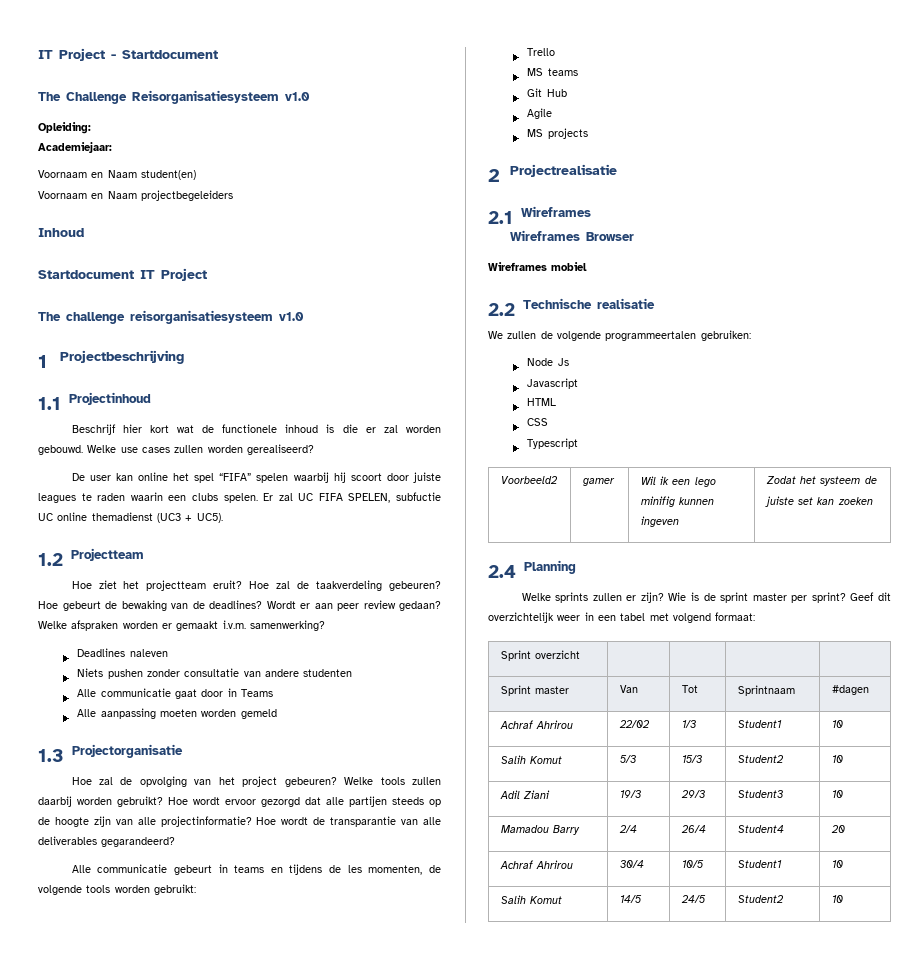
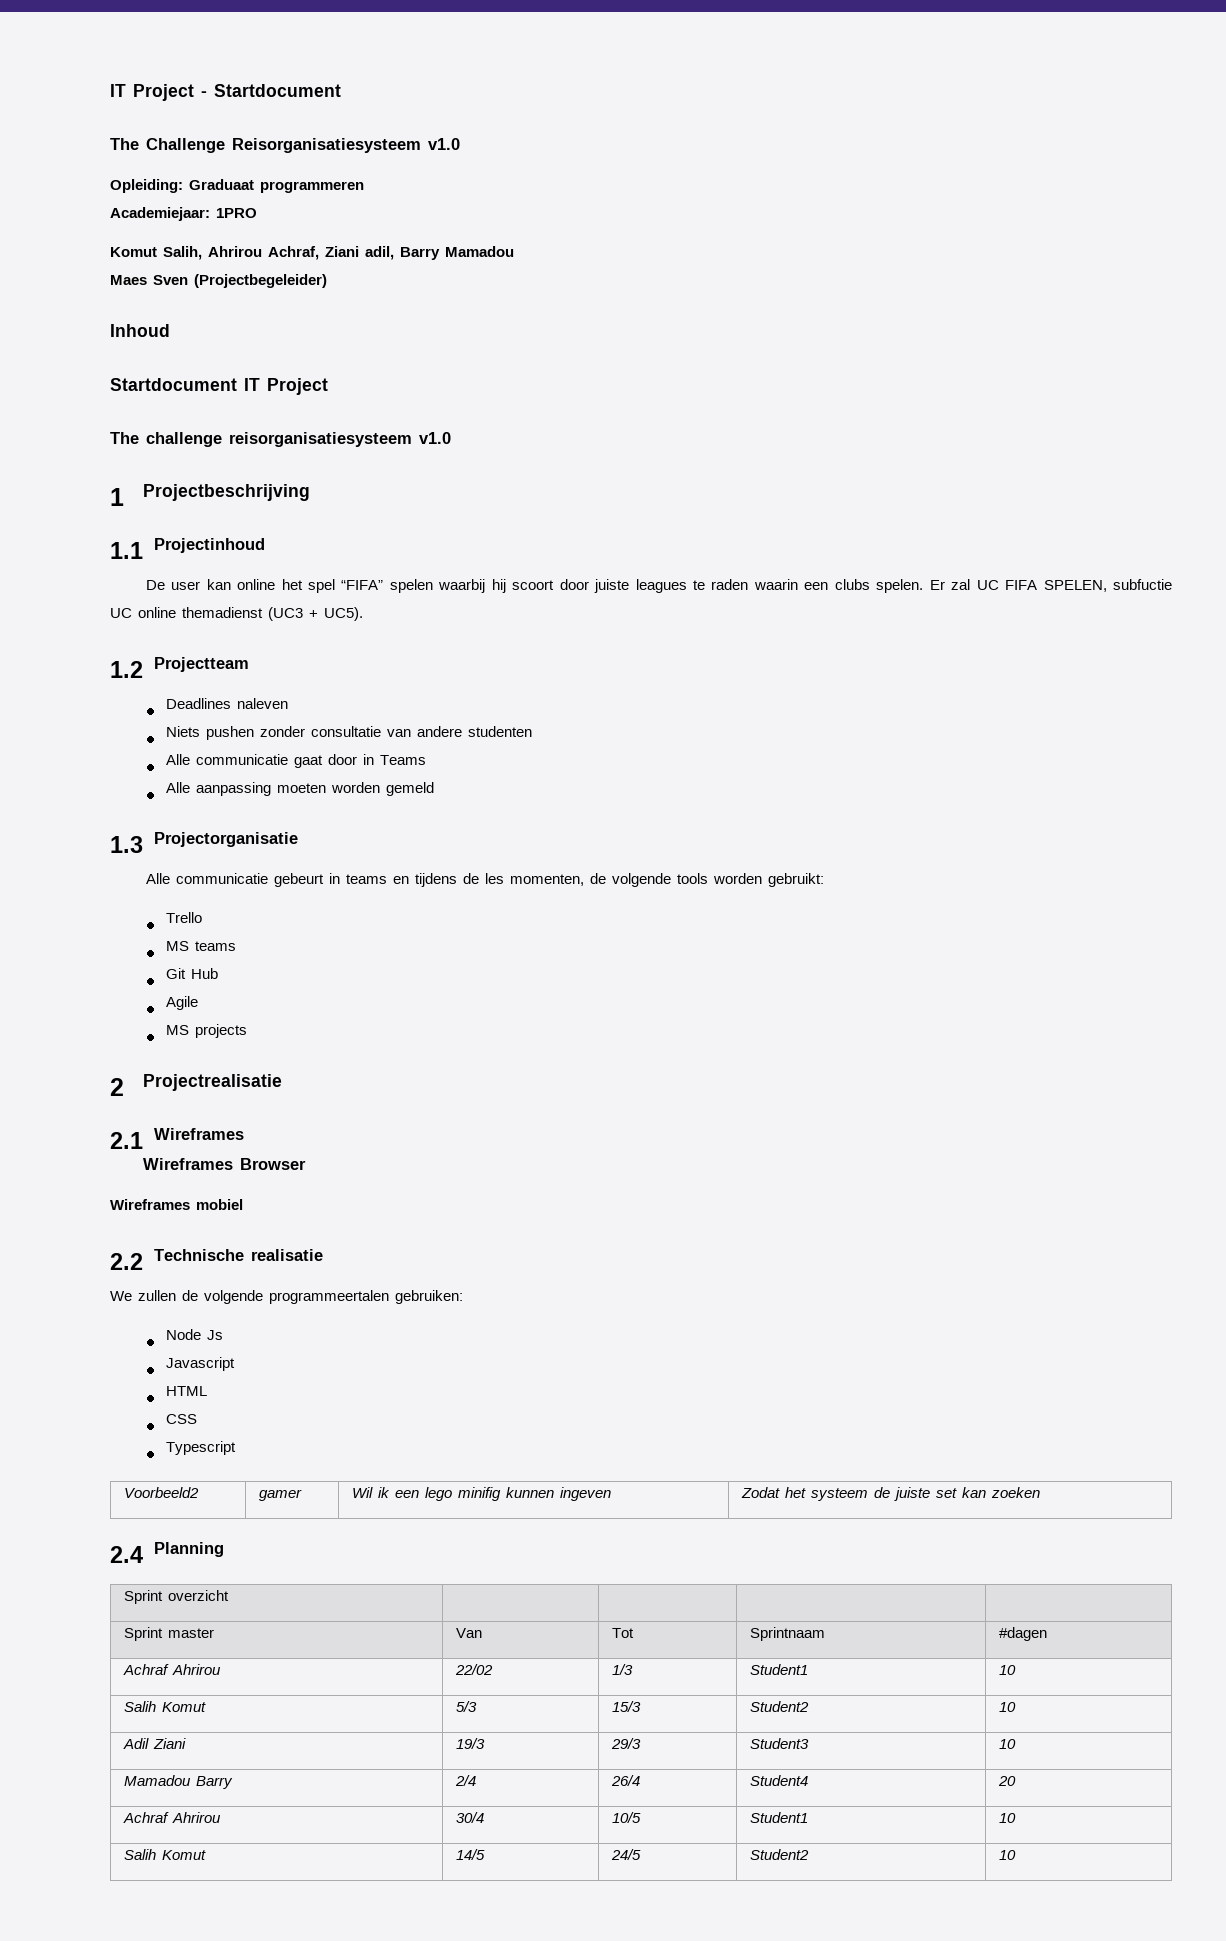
- Opleiding:
+ Opleiding: Graduaat programmeren
- Academiejaar:
- Voornaam en Naam student(en)
- Voornaam en Naam projectbegeleiders
+ Academiejaar: 1PRO
+ Komut Salih, Ahrirou Achraf, Ziani adil, Barry Mamadou
+ Maes Sven (Projectbegeleider)
- Beschrijf hier kort wat de functionele inhoud is die er zal worden gebouwd. Welke use cases zullen worden gerealiseerd?
- Hoe ziet het projectteam eruit? Hoe zal de taakverdeling gebeuren? Hoe gebeurt de bewaking van de deadlines? Wordt er aan peer review gedaan? Welke afspraken worden er gemaakt i.v.m. samenwerking?
- Hoe zal de opvolging van het project gebeuren? Welke tools zullen daarbij worden gebruikt? Hoe wordt ervoor gezorgd dat alle partijen steeds op de hoogte zijn van alle projectinformatie? Hoe wordt de transparantie van alle deliverables gegarandeerd?
- Welke sprints zullen er zijn? Wie is de sprint master per sprint? Geef dit overzichtelijk weer in een tabel met volgend formaat:

